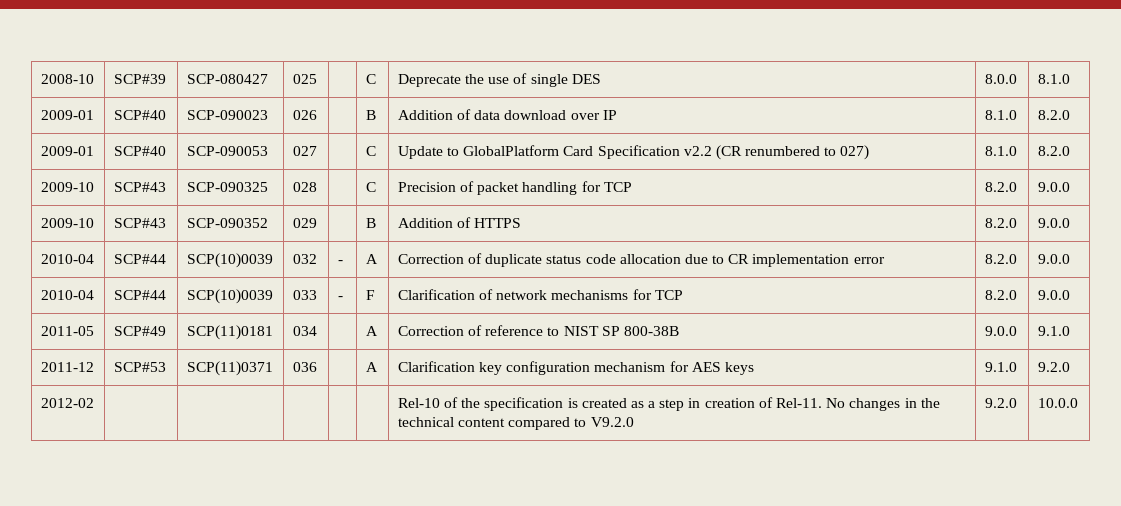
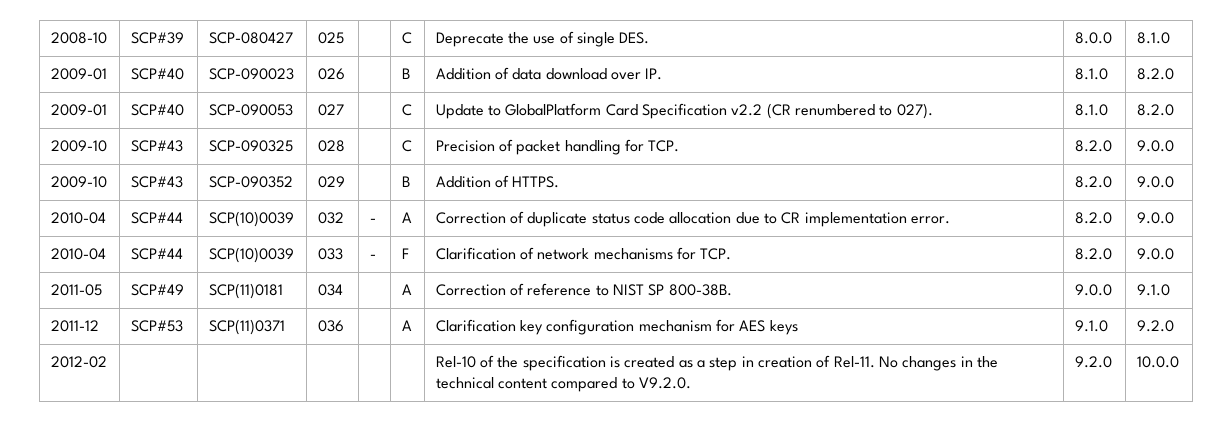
- 2008-10 | SCP#39 | SCP-080427 | 025 | | C | Deprecate the use of single DES | 8.0.0 | 8.1.0
+ 2008-10 | SCP#39 | SCP-080427 | 025 | | C | Deprecate the use of single DES. | 8.0.0 | 8.1.0
- 2009-01 | SCP#40 | SCP-090023 | 026 | | B | Addition of data download over IP | 8.1.0 | 8.2.0
+ 2009-01 | SCP#40 | SCP-090023 | 026 | | B | Addition of data download over IP. | 8.1.0 | 8.2.0
- 2009-01 | SCP#40 | SCP-090053 | 027 | | C | Update to GlobalPlatform Card Specification v2.2 (CR renumbered to 027) | 8.1.0 | 8.2.0
+ 2009-01 | SCP#40 | SCP-090053 | 027 | | C | Update to GlobalPlatform Card Specification v2.2 (CR renumbered to 027). | 8.1.0 | 8.2.0
- 2009-10 | SCP#43 | SCP-090325 | 028 | | C | Precision of packet handling for TCP | 8.2.0 | 9.0.0
+ 2009-10 | SCP#43 | SCP-090325 | 028 | | C | Precision of packet handling for TCP. | 8.2.0 | 9.0.0
- 2009-10 | SCP#43 | SCP-090352 | 029 | | B | Addition of HTTPS | 8.2.0 | 9.0.0
+ 2009-10 | SCP#43 | SCP-090352 | 029 | | B | Addition of HTTPS. | 8.2.0 | 9.0.0
- 2010-04 | SCP#44 | SCP(10)0039 | 032 | - | A | Correction of duplicate status code allocation due to CR implementation error | 8.2.0 | 9.0.0
+ 2010-04 | SCP#44 | SCP(10)0039 | 032 | - | A | Correction of duplicate status code allocation due to CR implementation error. | 8.2.0 | 9.0.0
- 2010-04 | SCP#44 | SCP(10)0039 | 033 | - | F | Clarification of network mechanisms for TCP | 8.2.0 | 9.0.0
+ 2010-04 | SCP#44 | SCP(10)0039 | 033 | - | F | Clarification of network mechanisms for TCP. | 8.2.0 | 9.0.0
- 2011-05 | SCP#49 | SCP(11)0181 | 034 | | A | Correction of reference to NIST SP 800-38B | 9.0.0 | 9.1.0
+ 2011-05 | SCP#49 | SCP(11)0181 | 034 | | A | Correction of reference to NIST SP 800-38B. | 9.0.0 | 9.1.0
- 2012-02 | | | | | | Rel-10 of the specification is created as a step in creation of Rel-11. No changes in the technical content compared to V9.2.0 | 9.2.0 | 10.0.0
+ 2012-02 | | | | | | Rel-10 of the specification is created as a step in creation of Rel-11. No changes in the technical content compared to V9.2.0. | 9.2.0 | 10.0.0

